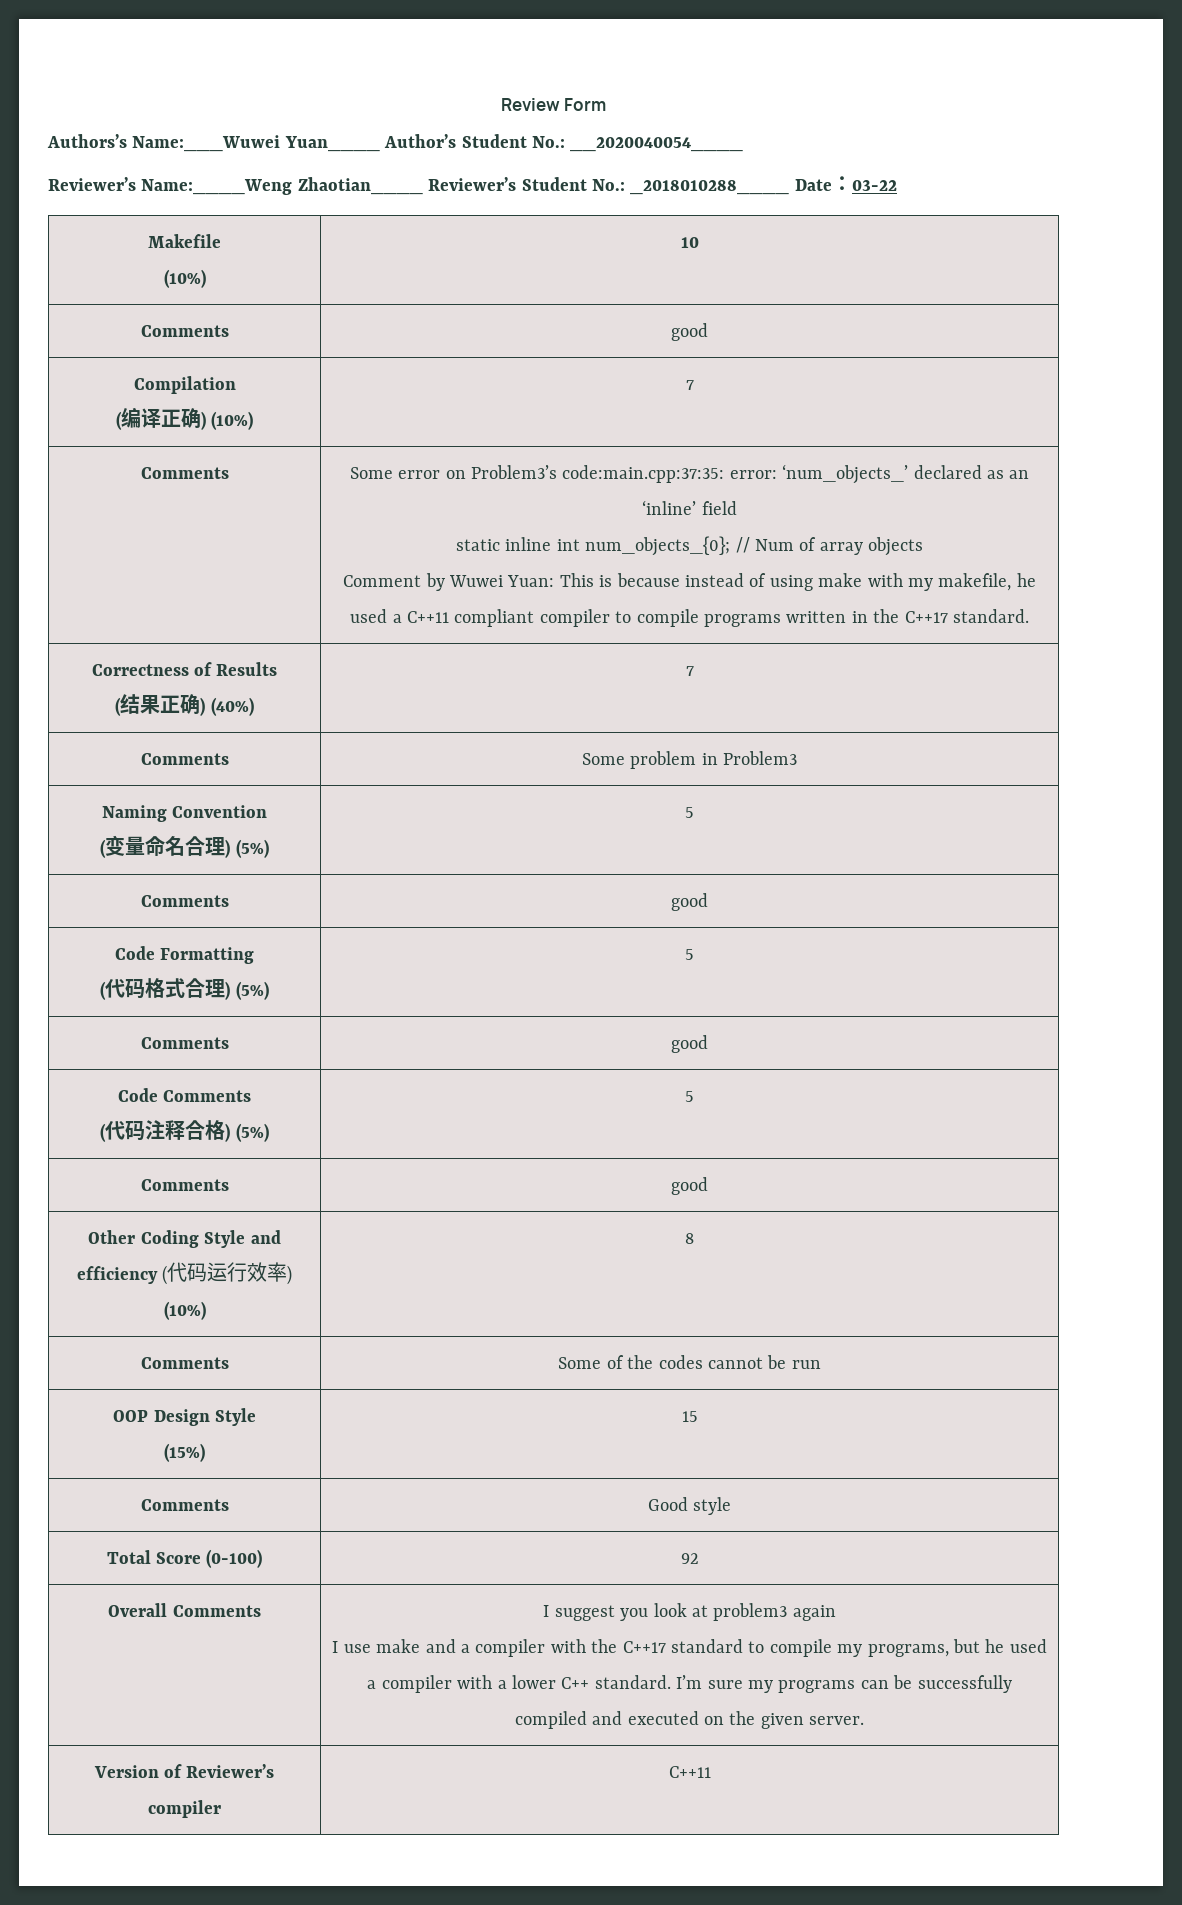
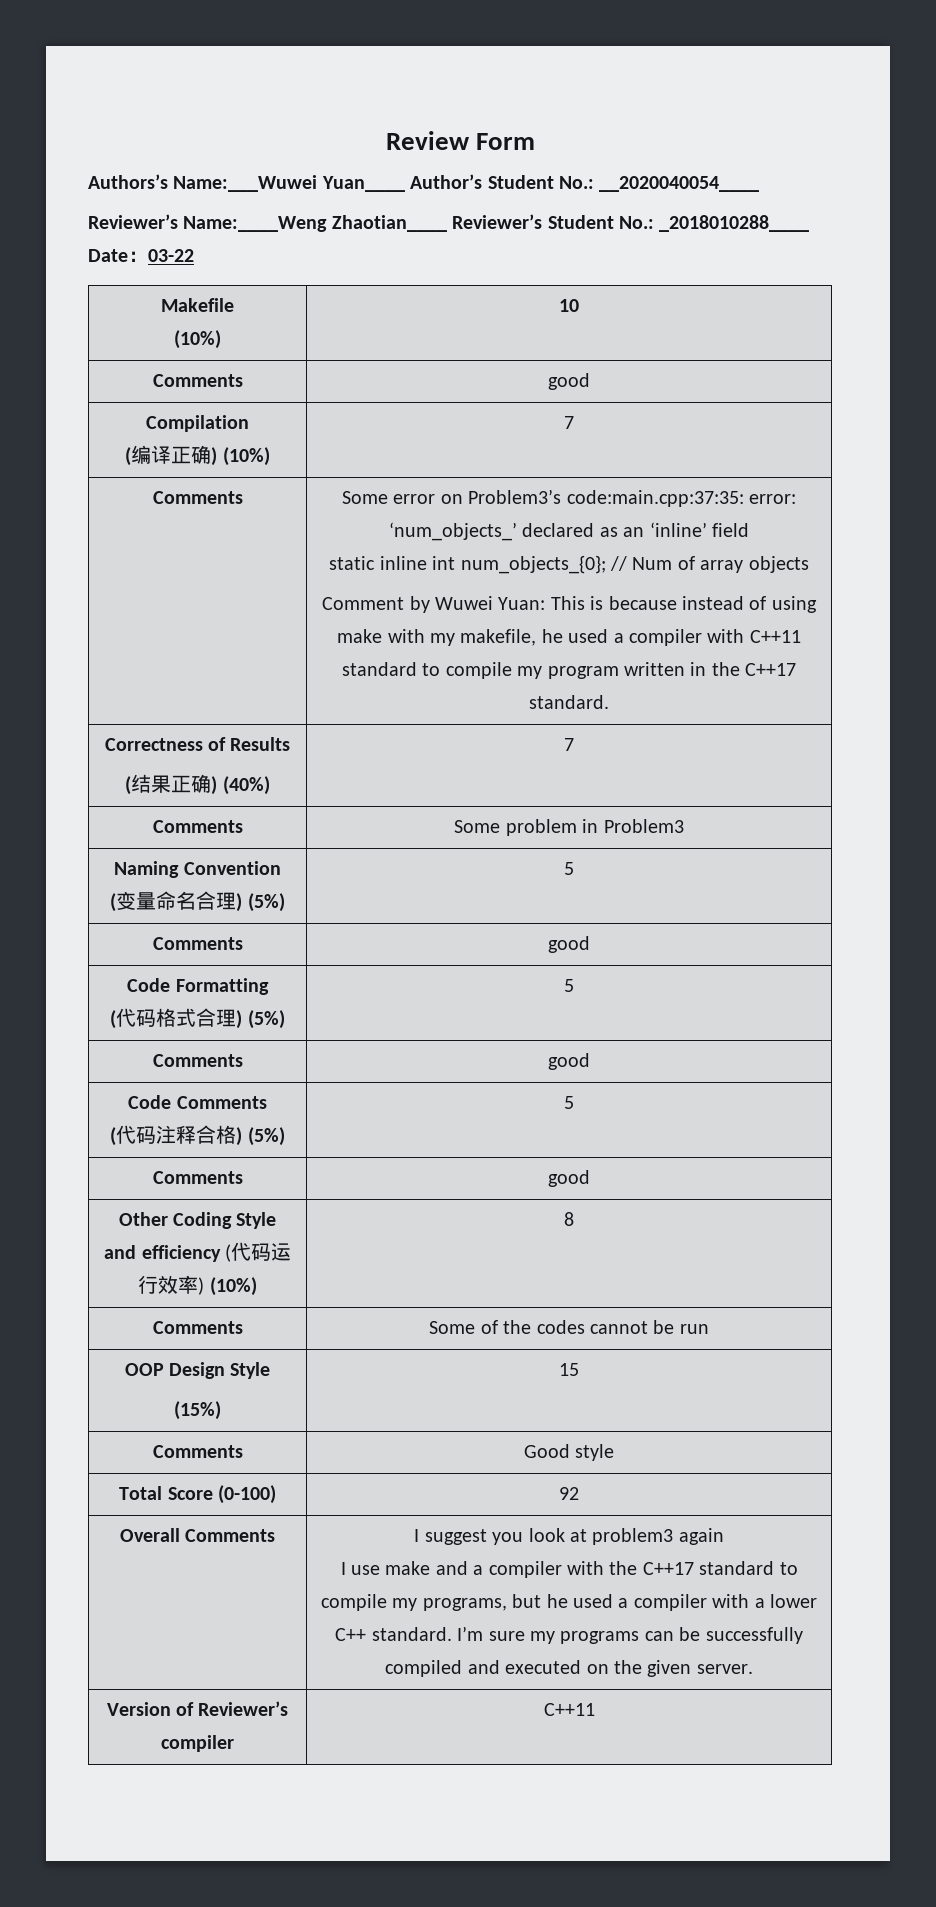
- Comment by Wuwei Yuan: This is because instead of using make with my makefile, he used a C++11 compliant compiler to compile programs written in the C++17 standard.
+ Comment by Wuwei Yuan: This is because instead of using make with my makefile, he used a compiler with C++11 standard to compile my program written in the C++17 standard.

